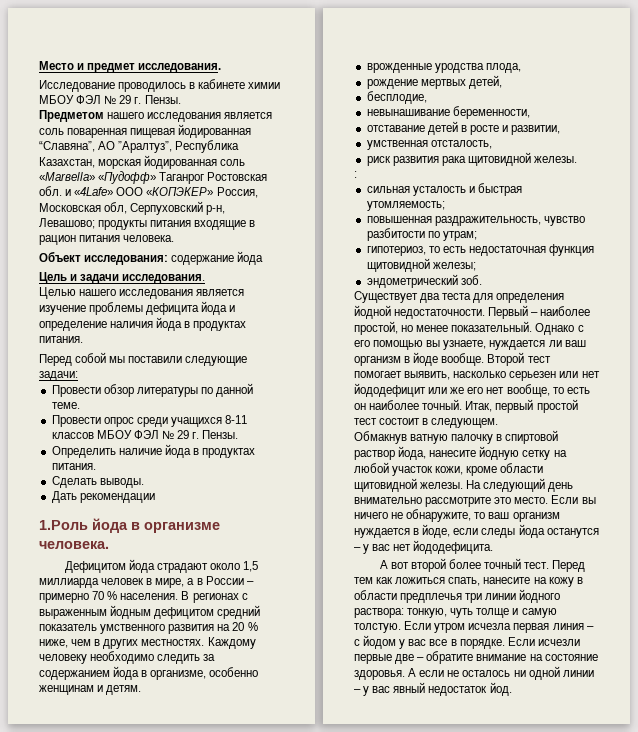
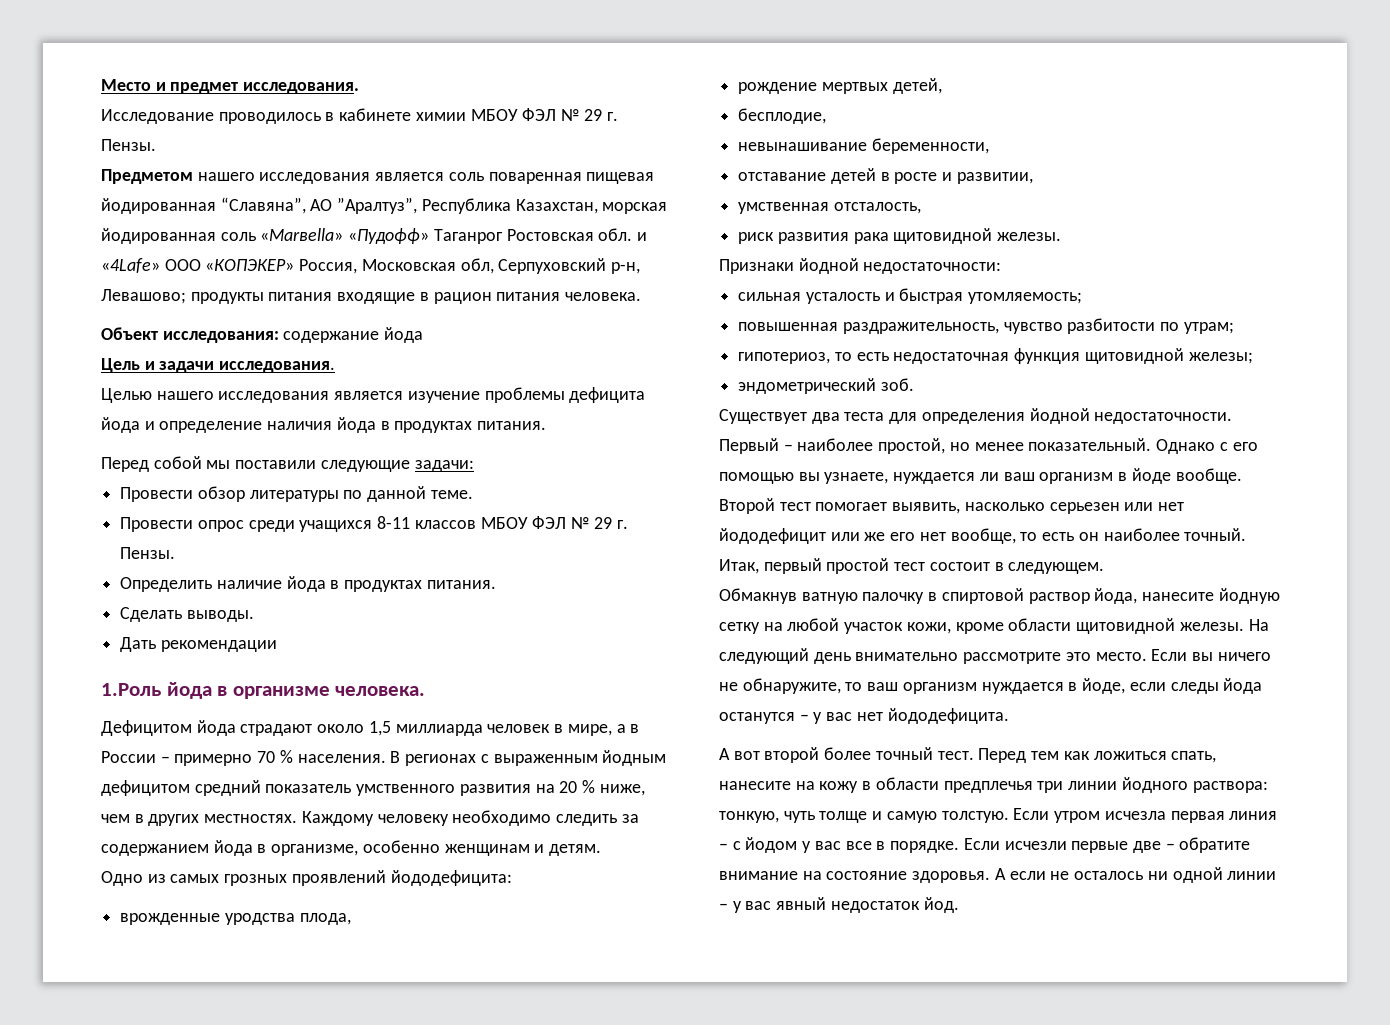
+ Одно из самых грозных проявлений йододефицита:
- :
+ Признаки йодной недостаточности:

